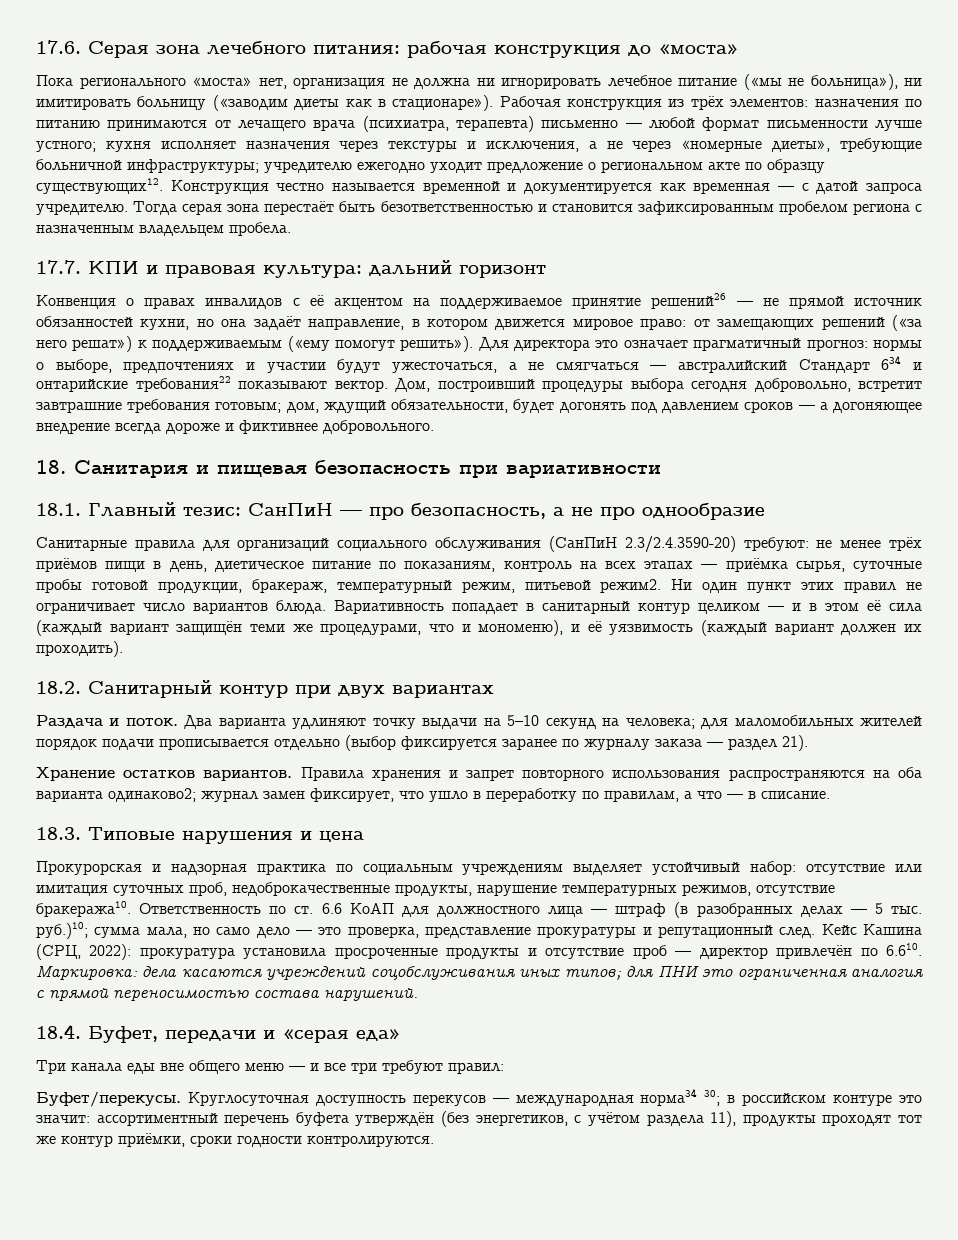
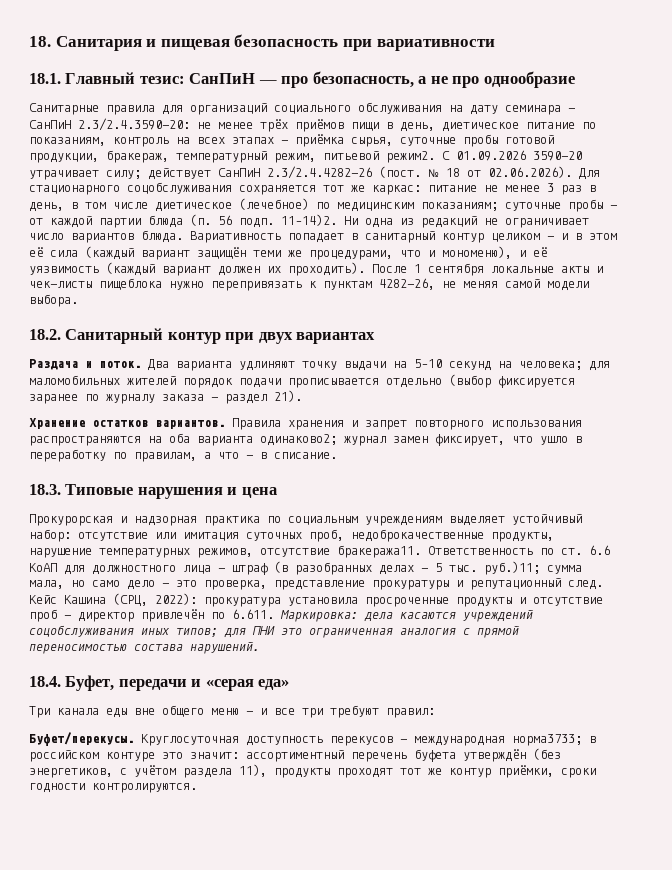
- 17.6. Серая зона лечебного питания: рабочая конструкция до «моста»
- Пока регионального «моста» нет, организация не должна ни игнорировать лечебное питание («мы не больница»), ни имитировать больницу («заводим диеты как в стационаре»). Рабочая конструкция из трёх элементов: назначения по питанию принимаются от лечащего врача (психиатра, терапевта) письменно — любой формат письменности лучше устного; кухня исполняет назначения через текстуры и исключения, а не через «номерные диеты», требующие больничной инфраструктуры; учредителю ежегодно уходит предложение о региональном акте по образцу существующих12. Конструкция честно называется временной и документируется как временная — с датой запроса учредителю. Тогда серая зона перестаёт быть безответственностью и становится зафиксированным пробелом региона с назначенным владельцем пробела.
- 17.7. КПИ и правовая культура: дальний горизонт
- Конвенция о правах инвалидов с её акцентом на поддерживаемое принятие решений26 — не прямой источник обязанностей кухни, но она задаёт направление, в котором движется мировое право: от замещающих решений («за него решат») к поддерживаемым («ему помогут решить»). Для директора это означает прагматичный прогноз: нормы о выборе, предпочтениях и участии будут ужесточаться, а не смягчаться — австралийский Стандарт 634 и онтарийские требования22 показывают вектор. Дом, построивший процедуры выбора сегодня добровольно, встретит завтрашние требования готовым; дом, ждущий обязательности, будет догонять под давлением сроков — а догоняющее внедрение всегда дороже и фиктивнее добровольного.
- Санитарные правила для организаций социального обслуживания (СанПиН 2.3/2.4.3590-20) требуют: не менее трёх приёмов пищи в день, диетическое питание по показаниям, контроль на всех этапах — приёмка сырья, суточные пробы готовой продукции, бракераж, температурный режим, питьевой режим2.
+ Санитарные правила для организаций социального обслуживания на дату семинара — СанПиН 2.3/2.4.3590-20: не менее трёх приёмов пищи в день, диетическое питание по показаниям, контроль на всех этапах — приёмка сырья, суточные пробы готовой продукции, бракераж, температурный режим, питьевой режим2.
- Ни один пункт этих правил не ограничивает число вариантов блюда.
+ С 01.09.2026 3590-20 утрачивает силу; действует СанПиН 2.3/2.4.4282-26 (пост. № 18 от 02.06.2026). Для стационарного соцобслуживания сохраняется тот же каркас: питание не менее 3 раз в день, в том числе диетическое (лечебное) по медицинским показаниям; суточные пробы — от каждой партии блюда (п. 56 подп. 11–14)2. Ни одна из редакций не ограничивает число вариантов блюда.
+ После 1 сентября локальные акты и чек-листы пищеблока нужно перепривязать к пунктам 4282-26, не меняя самой модели выбора.
- Прокурорская и надзорная практика по социальным учреждениям выделяет устойчивый набор: отсутствие или имитация суточных проб, недоброкачественные продукты, нарушение температурных режимов, отсутствие бракеража10.
+ Прокурорская и надзорная практика по социальным учреждениям выделяет устойчивый набор: отсутствие или имитация суточных проб, недоброкачественные продукты, нарушение температурных режимов, отсутствие бракеража11.
- Ответственность по ст. 6.6 КоАП для должностного лица — штраф (в разобранных делах — 5 тыс. руб.)10; сумма мала, но само дело — это проверка, представление прокуратуры и репутационный след.
+ Ответственность по ст. 6.6 КоАП для должностного лица — штраф (в разобранных делах — 5 тыс. руб.)11; сумма мала, но само дело — это проверка, представление прокуратуры и репутационный след.
- Кейс Кашина (СРЦ, 2022): прокуратура установила просроченные продукты и отсутствие проб — директор привлечён по 6.610. Маркировка: дела касаются учреждений соцобслуживания иных типов; для ПНИ это ограниченная аналогия с прямой переносимостью состава нарушений.
+ Кейс Кашина (СРЦ, 2022): прокуратура установила просроченные продукты и отсутствие проб — директор привлечён по 6.611. Маркировка: дела касаются учреждений соцобслуживания иных типов; для ПНИ это ограниченная аналогия с прямой переносимостью состава нарушений.
- Круглосуточная доступность перекусов — международная норма34 30; в российском контуре это значит: ассортиментный перечень буфета утверждён (без энергетиков, с учётом раздела 11), продукты проходят тот же контур приёмки, сроки годности контролируются.
+ Круглосуточная доступность перекусов — международная норма3733; в российском контуре это значит: ассортиментный перечень буфета утверждён (без энергетиков, с учётом раздела 11), продукты проходят тот же контур приёмки, сроки годности контролируются.

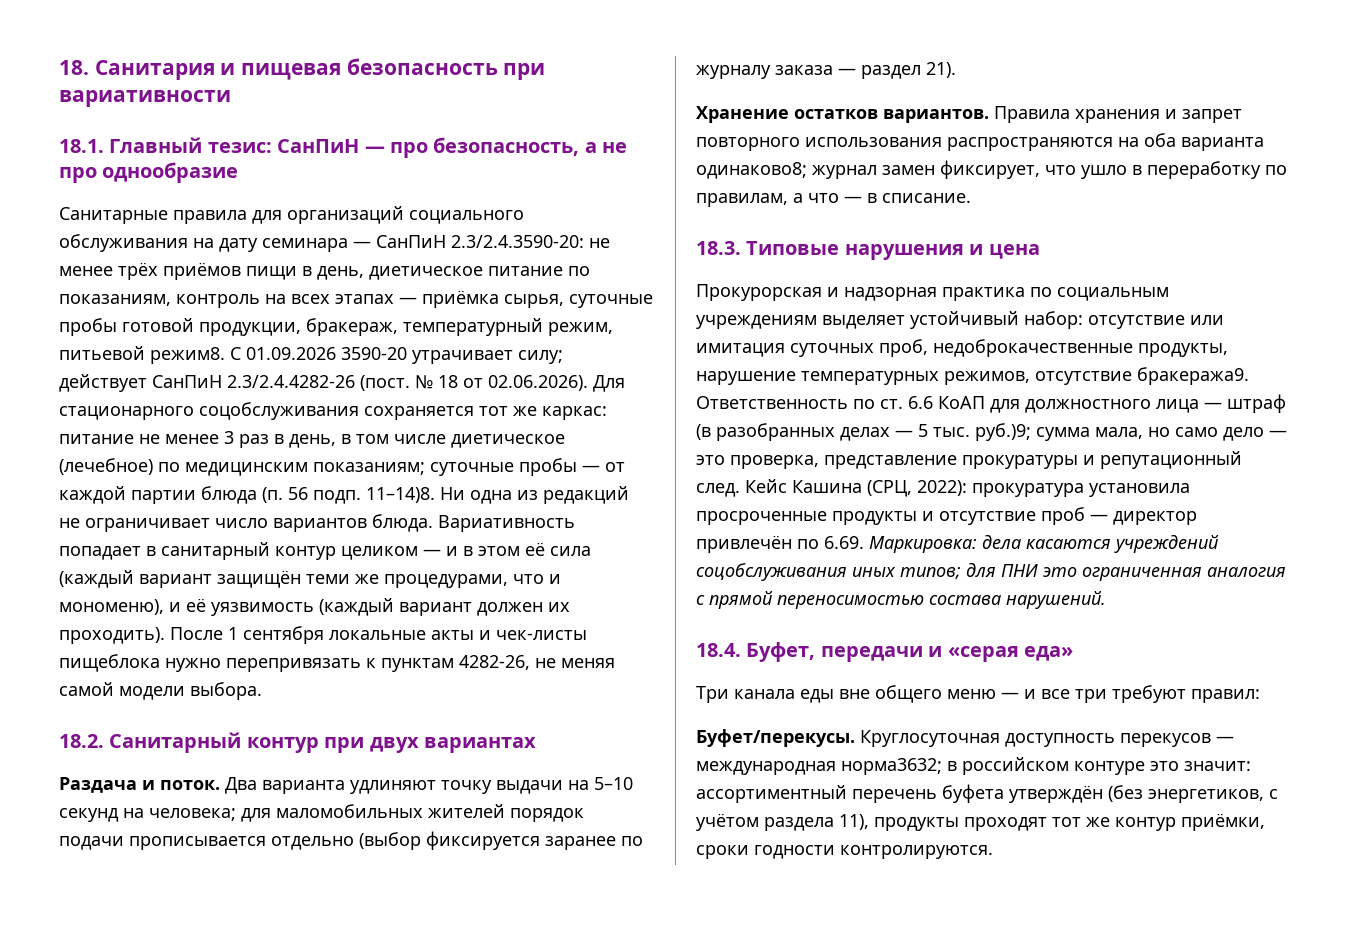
- Санитарные правила для организаций социального обслуживания на дату семинара — СанПиН 2.3/2.4.3590-20: не менее трёх приёмов пищи в день, диетическое питание по показаниям, контроль на всех этапах — приёмка сырья, суточные пробы готовой продукции, бракераж, температурный режим, питьевой режим2.
+ Санитарные правила для организаций социального обслуживания на дату семинара — СанПиН 2.3/2.4.3590-20: не менее трёх приёмов пищи в день, диетическое питание по показаниям, контроль на всех этапах — приёмка сырья, суточные пробы готовой продукции, бракераж, температурный режим, питьевой режим8.
- 11–14)2.
+ 11–14)8.
- Правила хранения и запрет повторного использования распространяются на оба варианта одинаково2; журнал замен фиксирует, что ушло в переработку по правилам, а что — в списание.
+ Правила хранения и запрет повторного использования распространяются на оба варианта одинаково8; журнал замен фиксирует, что ушло в переработку по правилам, а что — в списание.
- Прокурорская и надзорная практика по социальным учреждениям выделяет устойчивый набор: отсутствие или имитация суточных проб, недоброкачественные продукты, нарушение температурных режимов, отсутствие бракеража11.
+ Прокурорская и надзорная практика по социальным учреждениям выделяет устойчивый набор: отсутствие или имитация суточных проб, недоброкачественные продукты, нарушение температурных режимов, отсутствие бракеража9.
- Ответственность по ст. 6.6 КоАП для должностного лица — штраф (в разобранных делах — 5 тыс. руб.)11; сумма мала, но само дело — это проверка, представление прокуратуры и репутационный след.
+ Ответственность по ст. 6.6 КоАП для должностного лица — штраф (в разобранных делах — 5 тыс. руб.)9; сумма мала, но само дело — это проверка, представление прокуратуры и репутационный след.
- Кейс Кашина (СРЦ, 2022): прокуратура установила просроченные продукты и отсутствие проб — директор привлечён по 6.611. Маркировка: дела касаются учреждений соцобслуживания иных типов; для ПНИ это ограниченная аналогия с прямой переносимостью состава нарушений.
+ Кейс Кашина (СРЦ, 2022): прокуратура установила просроченные продукты и отсутствие проб — директор привлечён по 6.69. Маркировка: дела касаются учреждений соцобслуживания иных типов; для ПНИ это ограниченная аналогия с прямой переносимостью состава нарушений.
- Круглосуточная доступность перекусов — международная норма3733; в российском контуре это значит: ассортиментный перечень буфета утверждён (без энергетиков, с учётом раздела 11), продукты проходят тот же контур приёмки, сроки годности контролируются.
+ Круглосуточная доступность перекусов — международная норма3632; в российском контуре это значит: ассортиментный перечень буфета утверждён (без энергетиков, с учётом раздела 11), продукты проходят тот же контур приёмки, сроки годности контролируются.

